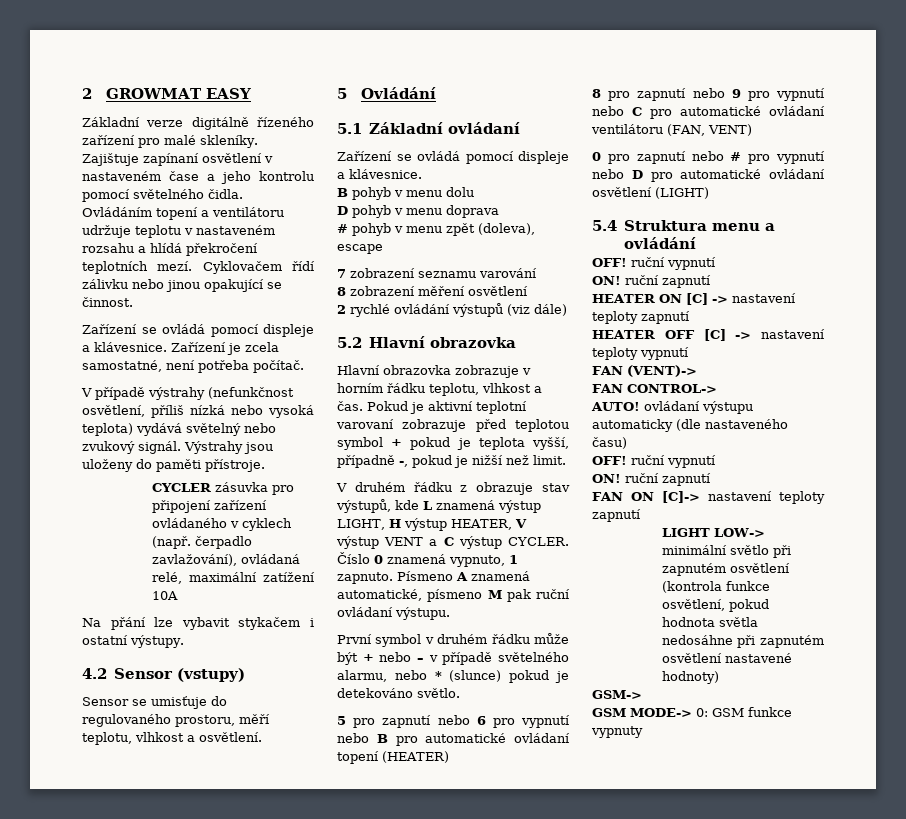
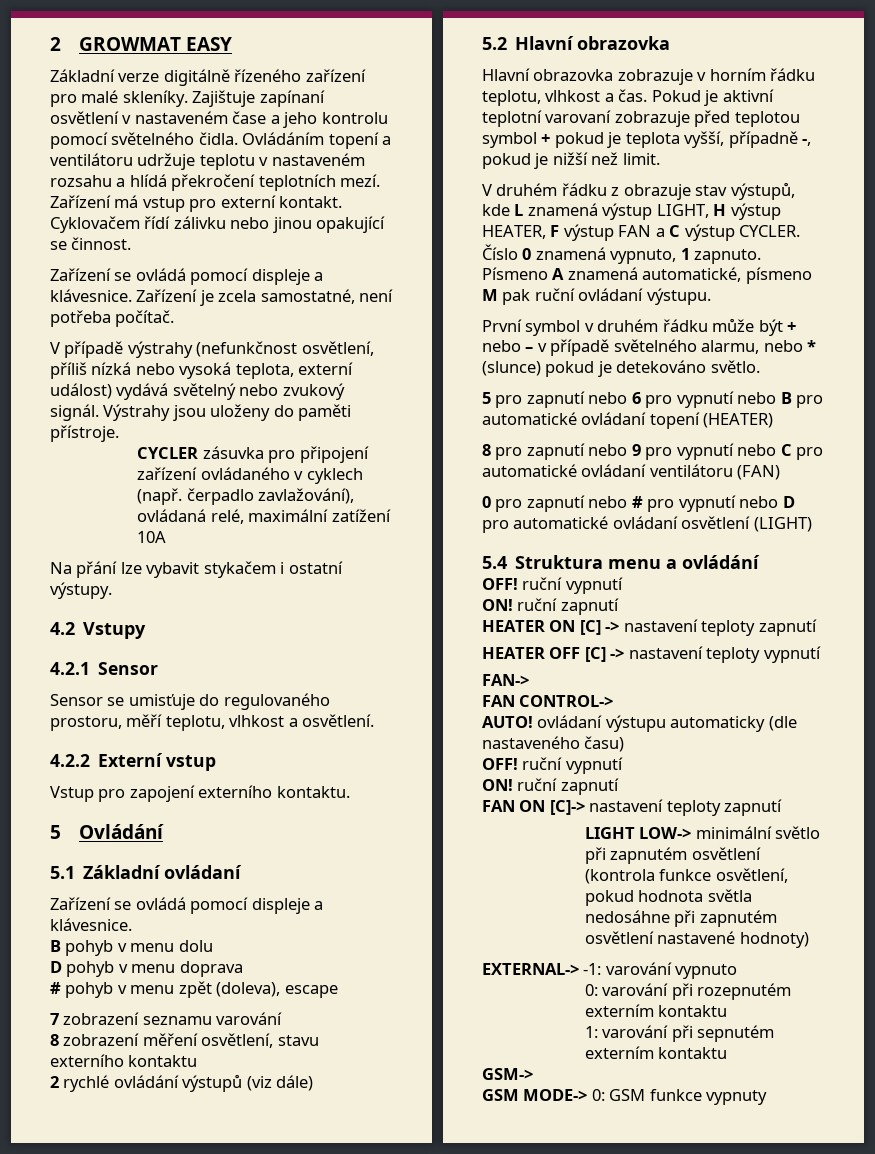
+ Zařízení má vstup pro externí kontakt.
- V případě výstrahy (nefunkčnost osvětlení, příliš nízká nebo vysoká teplota) vydává světelný nebo zvukový signál.
+ V případě výstrahy (nefunkčnost osvětlení, příliš nízká nebo vysoká teplota, externí událost) vydává světelný nebo zvukový signál.
- 4.2 Sensor (vstupy)
+ 4.2 Vstupy
+ 4.2.1 Sensor
+ 4.2.2 Externí vstup
+ Vstup pro zapojení externího kontaktu.
- 8 zobrazení měření osvětlení
+ 8 zobrazení měření osvětlení, stavu externího kontaktu
- V druhém řádku z obrazuje stav výstupů, kde L znamená výstup LIGHT, H výstup HEATER, V výstup VENT a C výstup CYCLER.
+ V druhém řádku z obrazuje stav výstupů, kde L znamená výstup LIGHT, H výstup HEATER, F výstup FAN a C výstup CYCLER.
- 8 pro zapnutí nebo 9 pro vypnutí nebo C pro automatické ovládaní ventilátoru (FAN, VENT)
+ 8 pro zapnutí nebo 9 pro vypnutí nebo C pro automatické ovládaní ventilátoru (FAN)
- FAN (VENT)->
+ FAN->
+ EXTERNAL-> -1: varování vypnuto
+ 0: varování při rozepnutém externím kontaktu
+ 1: varování při sepnutém externím kontaktu

